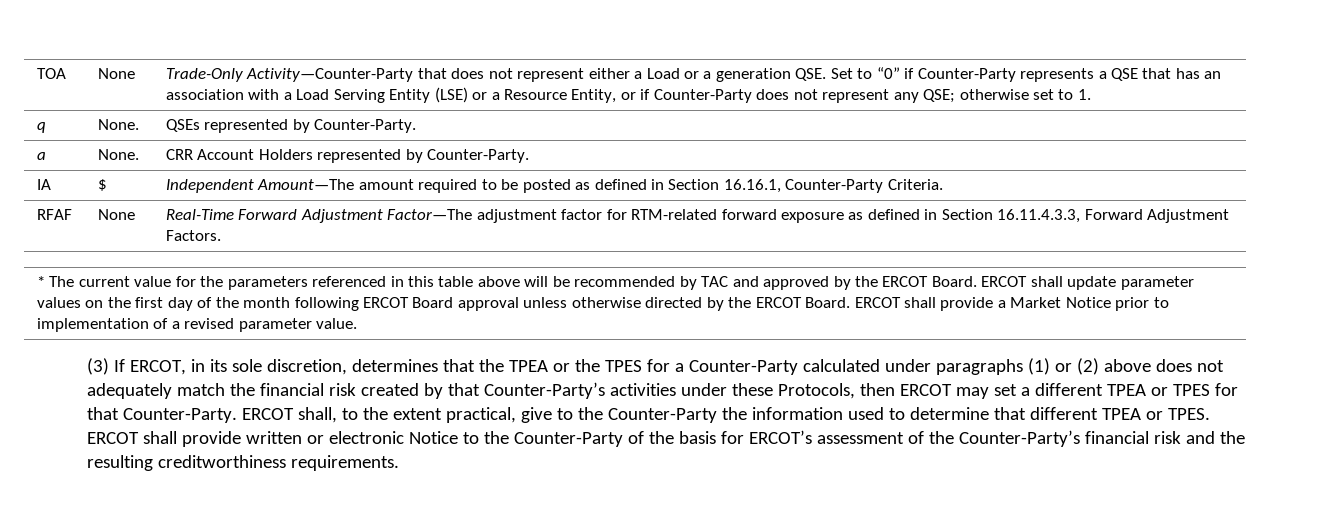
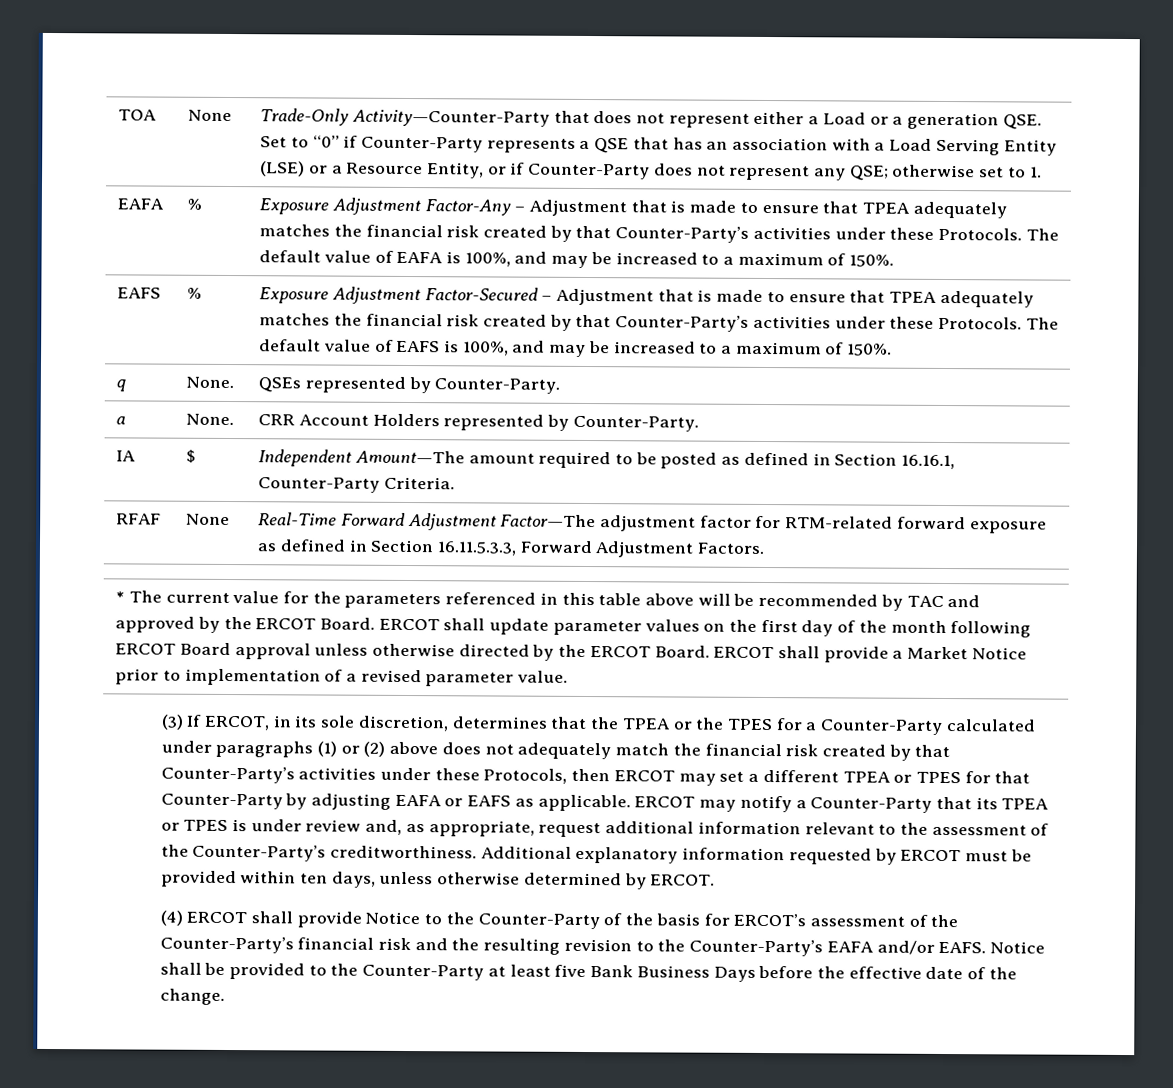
+ EAFA | % | Exposure Adjustment Factor-Any – Adjustment that is made to ensure that TPEA adequately matches the financial risk created by that Counter-Party’s activities under these Protocols. The default value of EAFA is 100%, and may be increased to a maximum of 150%.
+ EAFS | % | Exposure Adjustment Factor-Secured – Adjustment that is made to ensure that TPEA adequately matches the financial risk created by that Counter-Party’s activities under these Protocols. The default value of EAFS is 100%, and may be increased to a maximum of 150%.
- RFAF | None | Real-Time Forward Adjustment Factor—The adjustment factor for RTM-related forward exposure as defined in Section 16.11.4.3.3, Forward Adjustment Factors.
+ RFAF | None | Real-Time Forward Adjustment Factor—The adjustment factor for RTM-related forward exposure as defined in Section 16.11.5.3.3, Forward Adjustment Factors.
- (3) If ERCOT, in its sole discretion, determines that the TPEA or the TPES for a Counter-Party calculated under paragraphs (1) or (2) above does not adequately match the financial risk created by that Counter-Party’s activities under these Protocols, then ERCOT may set a different TPEA or TPES for that Counter-Party. ERCOT shall, to the extent practical, give to the Counter-Party the information used to determine that different TPEA or TPES. ERCOT shall provide written or electronic Notice to the Counter-Party of the basis for ERCOT’s assessment of the Counter-Party’s financial risk and the resulting creditworthiness requirements.
+ (3) If ERCOT, in its sole discretion, determines that the TPEA or the TPES for a Counter-Party calculated under paragraphs (1) or (2) above does not adequately match the financial risk created by that Counter-Party’s activities under these Protocols, then ERCOT may set a different TPEA or TPES for that Counter-Party by adjusting EAFA or EAFS as applicable. ERCOT may notify a Counter-Party that its TPEA or TPES is under review and, as appropriate, request additional information relevant to the assessment of the Counter-Party’s creditworthiness. Additional explanatory information requested by ERCOT must be provided within ten days, unless otherwise determined by ERCOT.
+ (4) ERCOT shall provide Notice to the Counter-Party of the basis for ERCOT’s assessment of the Counter-Party’s financial risk and the resulting revision to the Counter-Party’s EAFA and/or EAFS. Notice shall be provided to the Counter-Party at least five Bank Business Days before the effective date of the change.

